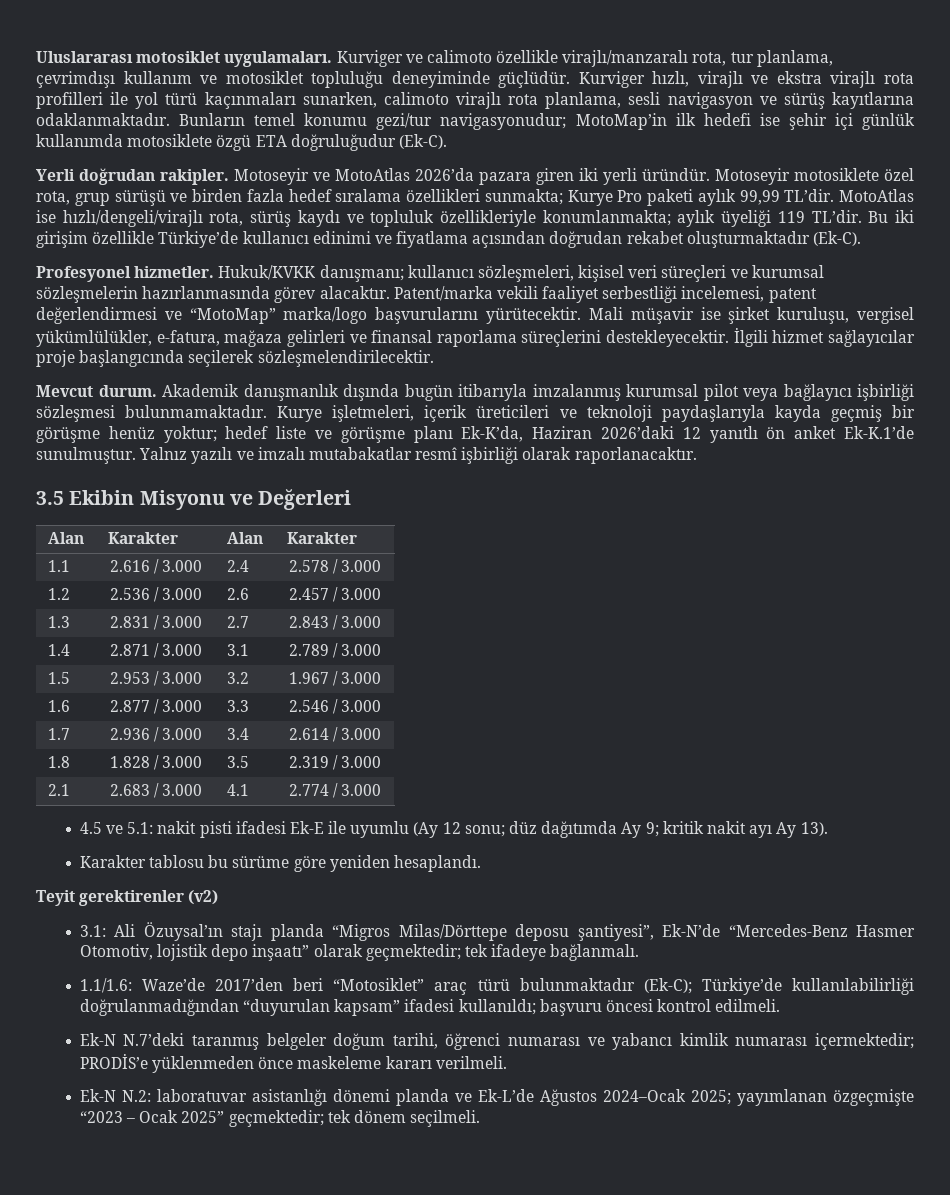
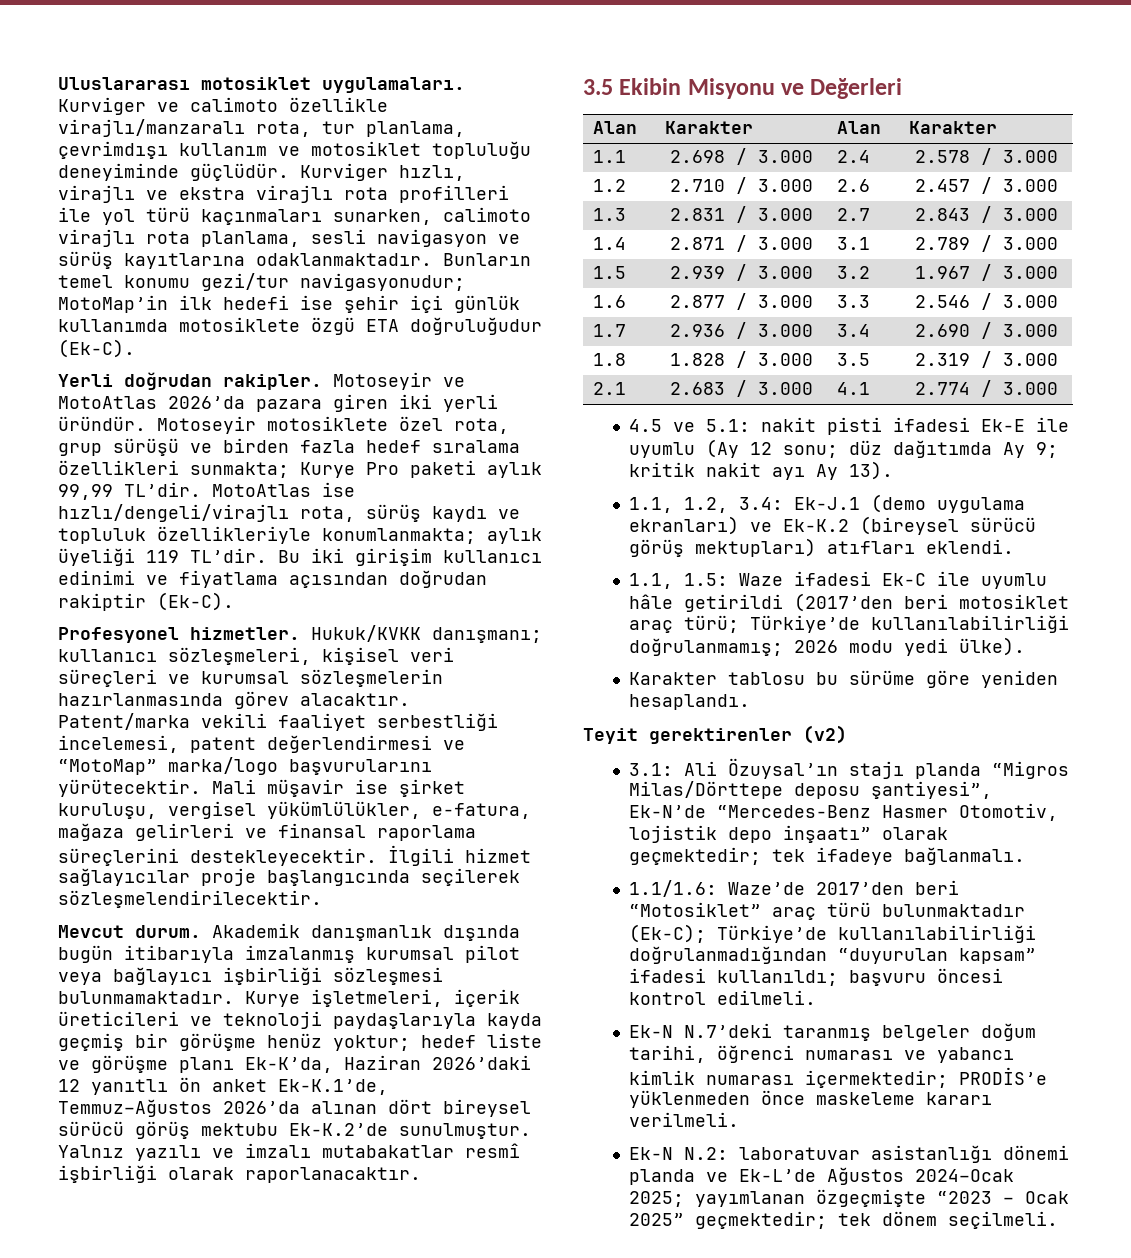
- Bu iki girişim özellikle Türkiye’de kullanıcı edinimi ve fiyatlama açısından doğrudan rekabet oluşturmaktadır (Ek-C).
+ Bu iki girişim kullanıcı edinimi ve fiyatlama açısından doğrudan rakiptir (Ek-C).
- Kurye işletmeleri, içerik üreticileri ve teknoloji paydaşlarıyla kayda geçmiş bir görüşme henüz yoktur; hedef liste ve görüşme planı Ek-K’da, Haziran 2026’daki 12 yanıtlı ön anket Ek-K.1’de sunulmuştur.
+ Kurye işletmeleri, içerik üreticileri ve teknoloji paydaşlarıyla kayda geçmiş bir görüşme henüz yoktur; hedef liste ve görüşme planı Ek-K’da, Haziran 2026’daki 12 yanıtlı ön anket Ek-K.1’de, Temmuz–Ağustos 2026’da alınan dört bireysel sürücü görüş mektubu Ek-K.2’de sunulmuştur.
- 1.1 | 2.616 / 3.000 | 2.4 | 2.578 / 3.000
+ 1.1 | 2.698 / 3.000 | 2.4 | 2.578 / 3.000
- 1.2 | 2.536 / 3.000 | 2.6 | 2.457 / 3.000
+ 1.2 | 2.710 / 3.000 | 2.6 | 2.457 / 3.000
- 1.5 | 2.953 / 3.000 | 3.2 | 1.967 / 3.000
+ 1.5 | 2.939 / 3.000 | 3.2 | 1.967 / 3.000
- 1.7 | 2.936 / 3.000 | 3.4 | 2.614 / 3.000
+ 1.7 | 2.936 / 3.000 | 3.4 | 2.690 / 3.000
+ 1.1, 1.2, 3.4: Ek-J.1 (demo uygulama ekranları) ve Ek-K.2 (bireysel sürücü görüş mektupları) atıfları eklendi.
+ 1.1, 1.5: Waze ifadesi Ek-C ile uyumlu hâle getirildi (2017’den beri motosiklet araç türü; Türkiye’de kullanılabilirliği doğrulanmamış; 2026 modu yedi ülke).

